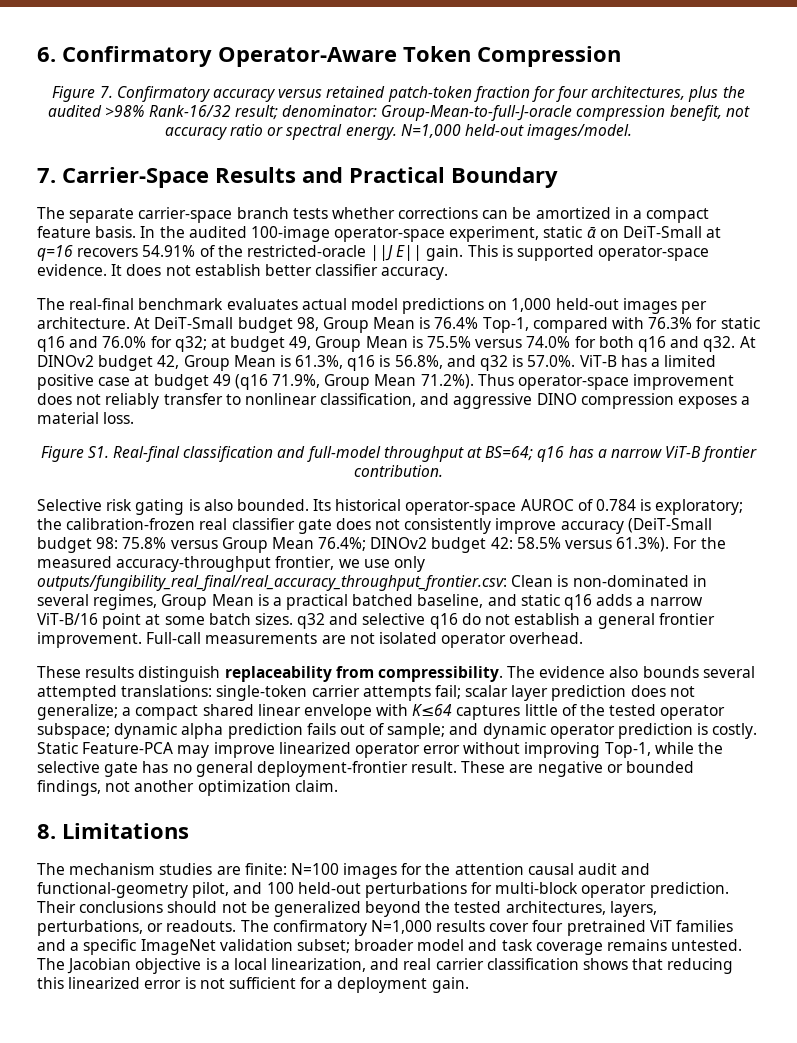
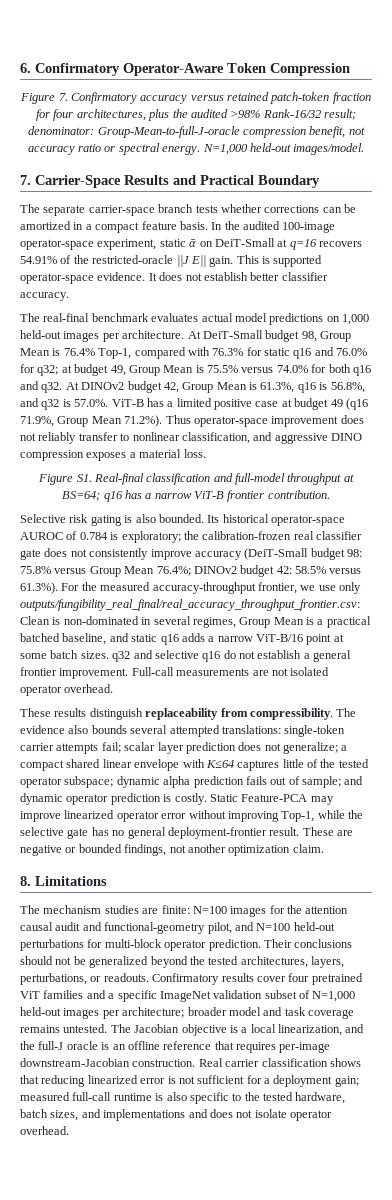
- The mechanism studies are finite: N=100 images for the attention causal audit and functional-geometry pilot, and 100 held-out perturbations for multi-block operator prediction.
+ The mechanism studies are finite: N=100 images for the attention causal audit and functional-geometry pilot, and N=100 held-out perturbations for multi-block operator prediction.
- The confirmatory N=1,000 results cover four pretrained ViT families and a specific ImageNet validation subset; broader model and task coverage remains untested.
+ Confirmatory results cover four pretrained ViT families and a specific ImageNet validation subset of N=1,000 held-out images per architecture; broader model and task coverage remains untested.
- The Jacobian objective is a local linearization, and real carrier classification shows that reducing this linearized error is not sufficient for a deployment gain.
+ The Jacobian objective is a local linearization, and the full-J oracle is an offline reference that requires per-image downstream-Jacobian construction. Real carrier classification shows that reducing linearized error is not sufficient for a deployment gain; measured full-call runtime is also specific to the tested hardware, batch sizes, and implementations and does not isolate operator overhead.

